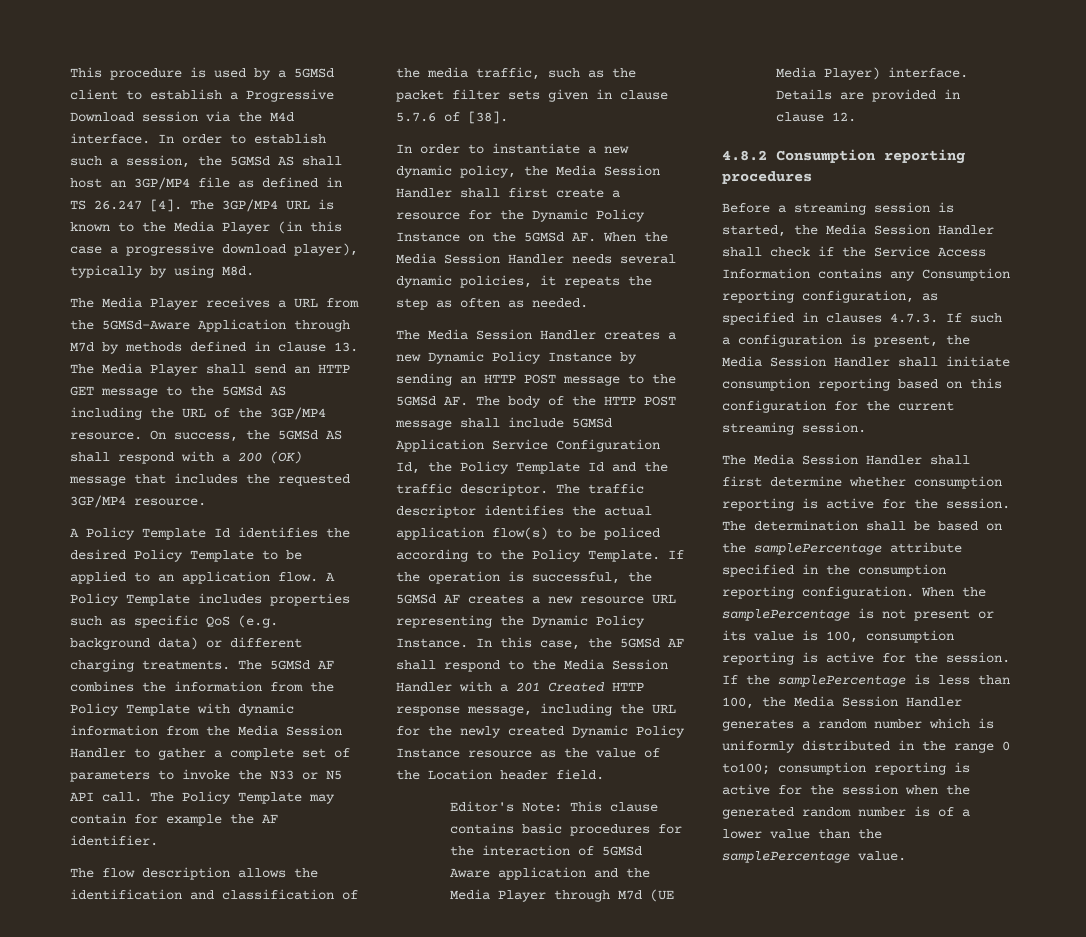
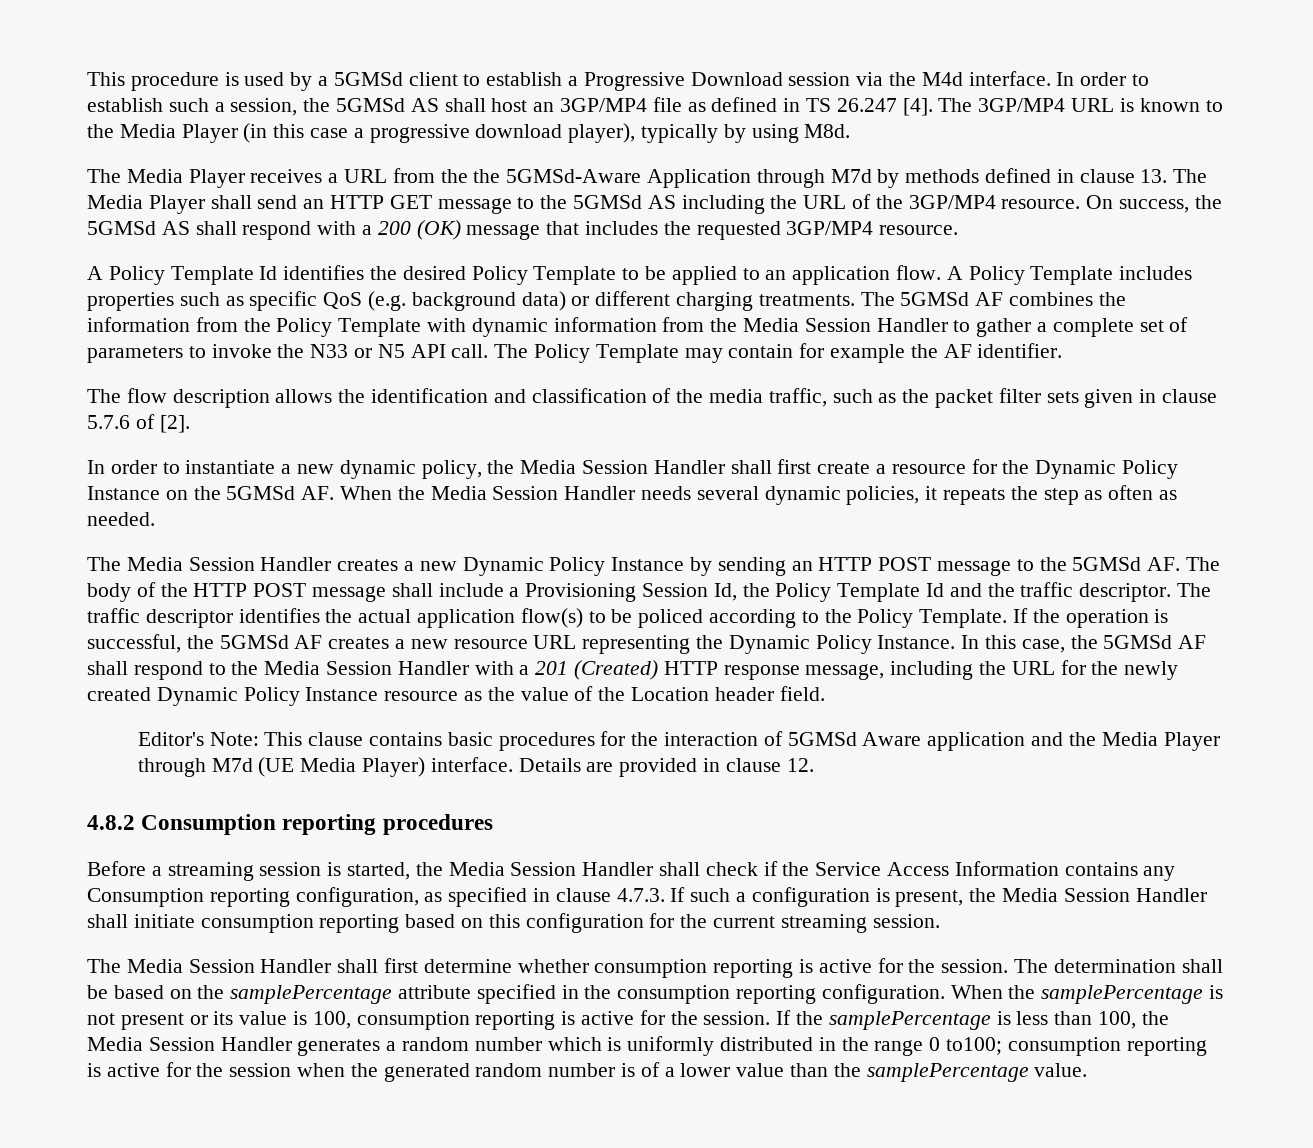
- The Media Player receives a URL from the 5GMSd-Aware Application through M7d by methods defined in clause 13. The Media Player shall send an HTTP GET message to the 5GMSd AS including the URL of the 3GP/MP4 resource.
+ The Media Player receives a URL from the the 5GMSd-Aware Application through M7d by methods defined in clause 13. The Media Player shall send an HTTP GET message to the 5GMSd AS including the URL of the 3GP/MP4 resource.
- The flow description allows the identification and classification of the media traffic, such as the packet filter sets given in clause 5.7.6 of [38].
+ The flow description allows the identification and classification of the media traffic, such as the packet filter sets given in clause 5.7.6 of [2].
- The Media Session Handler creates a new Dynamic Policy Instance by sending an HTTP POST message to the 5GMSd AF. The body of the HTTP POST message shall include 5GMSd Application Service Configuration Id, the Policy Template Id and the traffic descriptor.
+ The Media Session Handler creates a new Dynamic Policy Instance by sending an HTTP POST message to the 5GMSd AF. The body of the HTTP POST message shall include a Provisioning Session Id, the Policy Template Id and the traffic descriptor.
- In this case, the 5GMSd AF shall respond to the Media Session Handler with a 201 Created HTTP response message, including the URL for the newly created Dynamic Policy Instance resource as the value of the Location header field.
+ In this case, the 5GMSd AF shall respond to the Media Session Handler with a 201 (Created) HTTP response message, including the URL for the newly created Dynamic Policy Instance resource as the value of the Location header field.
- Before a streaming session is started, the Media Session Handler shall check if the Service Access Information contains any Consumption reporting configuration, as specified in clauses 4.7.3. If such a configuration is present, the Media Session Handler shall initiate consumption reporting based on this configuration for the current streaming session.
+ Before a streaming session is started, the Media Session Handler shall check if the Service Access Information contains any Consumption reporting configuration, as specified in clause 4.7.3. If such a configuration is present, the Media Session Handler shall initiate consumption reporting based on this configuration for the current streaming session.

